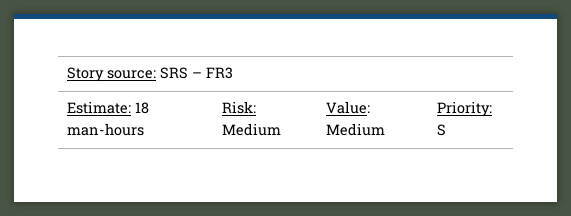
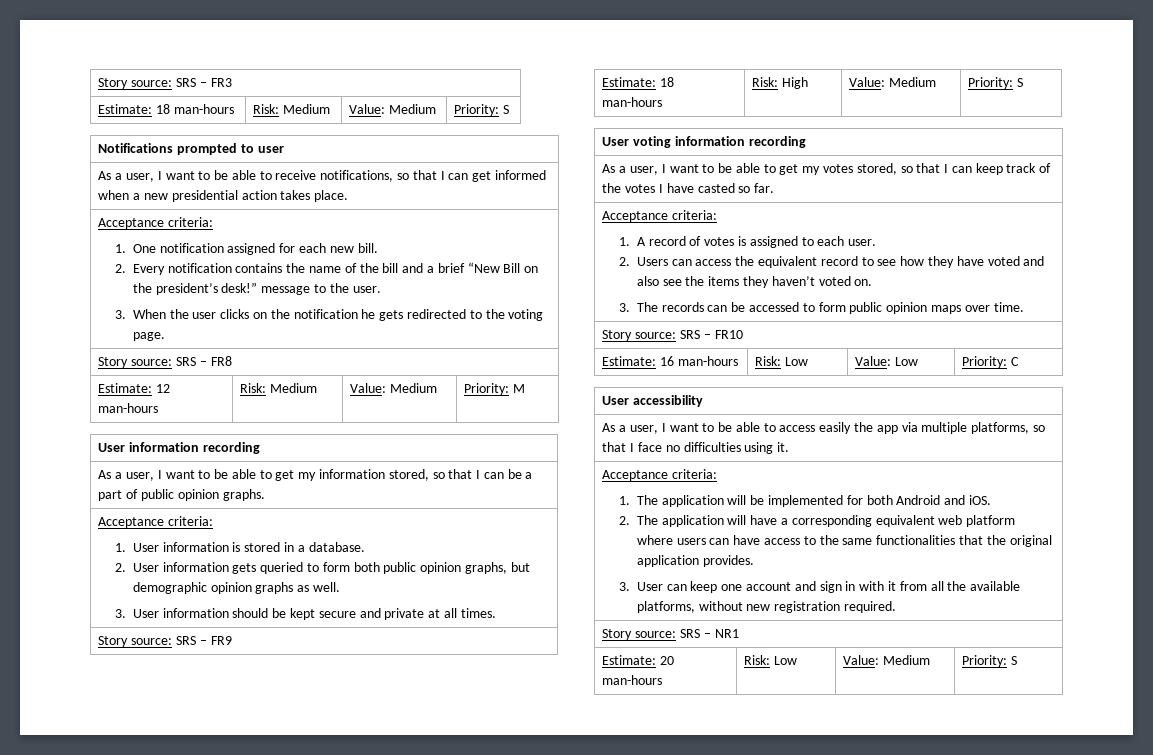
+ Notifications prompted to user
+ As a user, I want to be able to receive notifications, so that I can get informed when a new presidential action takes place.
+ Acceptance criteria:
+ 1. One notification assigned for each new bill.
+ 2. Every notification contains the name of the bill and a brief “New Bill on the president’s desk!” message to the user.
+ 3. When the user clicks on the notification he gets redirected to the voting page.
+ Story source: SRS – FR8
+ Estimate: 12 man-hours | Risk: Medium | Value: Medium | Priority: M
+ User information recording
+ As a user, I want to be able to get my information stored, so that I can be a part of public opinion graphs.
+ Acceptance criteria:
+ 1. User information is stored in a database.
+ 2. User information gets queried to form both public opinion graphs, but demographic opinion graphs as well.
+ 3. User information should be kept secure and private at all times.
+ Story source: SRS – FR9
+ Estimate: 18 man-hours | Risk: High | Value: Medium | Priority: S
+ User voting information recording
+ As a user, I want to be able to get my votes stored, so that I can keep track of the votes I have casted so far.
+ Acceptance criteria:
+ 1. A record of votes is assigned to each user.
+ 2. Users can access the equivalent record to see how they have voted and also see the items they haven’t voted on.
+ 3. The records can be accessed to form public opinion maps over time.
+ Story source: SRS – FR10
+ Estimate: 16 man-hours | Risk: Low | Value: Low | Priority: C
+ User accessibility
+ As a user, I want to be able to access easily the app via multiple platforms, so that I face no difficulties using it.
+ Acceptance criteria:
+ 1. The application will be implemented for both Android and iOS.
+ 2. The application will have a corresponding equivalent web platform where users can have access to the same functionalities that the original application provides.
+ 3. User can keep one account and sign in with it from all the available platforms, without new registration required.
+ Story source: SRS – NR1
+ Estimate: 20 man-hours | Risk: Low | Value: Medium | Priority: S

